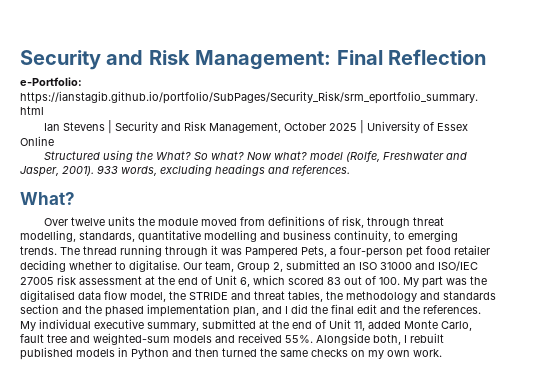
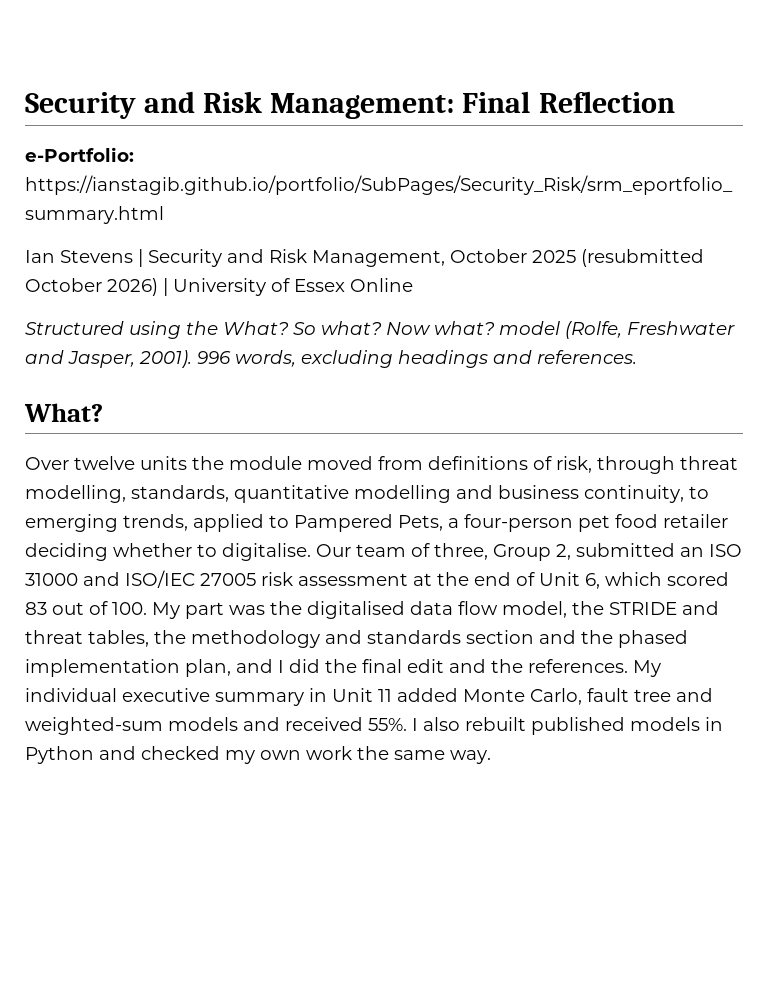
- Ian Stevens | Security and Risk Management, October 2025 | University of Essex Online
+ Ian Stevens | Security and Risk Management, October 2025 (resubmitted October 2026) | University of Essex Online
- 933 words, excluding headings and references.
+ 996 words, excluding headings and references.
- Over twelve units the module moved from definitions of risk, through threat modelling, standards, quantitative modelling and business continuity, to emerging trends. The thread running through it was Pampered Pets, a four-person pet food retailer deciding whether to digitalise.
+ Over twelve units the module moved from definitions of risk, through threat modelling, standards, quantitative modelling and business continuity, to emerging trends, applied to Pampered Pets, a four-person pet food retailer deciding whether to digitalise.
- Our team, Group 2, submitted an ISO 31000 and ISO/IEC 27005 risk assessment at the end of Unit 6, which scored 83 out of 100. My part was the digitalised data flow model, the STRIDE and threat tables, the methodology and standards section and the phased implementation plan, and I did the final edit and the references.
+ Our team of three, Group 2, submitted an ISO 31000 and ISO/IEC 27005 risk assessment at the end of Unit 6, which scored 83 out of 100. My part was the digitalised data flow model, the STRIDE and threat tables, the methodology and standards section and the phased implementation plan, and I did the final edit and the references.
- My individual executive summary, submitted at the end of Unit 11, added Monte Carlo, fault tree and weighted-sum models and received 55%.
+ My individual executive summary in Unit 11 added Monte Carlo, fault tree and weighted-sum models and received 55%.
- Alongside both, I rebuilt published models in Python and then turned the same checks on my own work.
+ I also rebuilt published models in Python and checked my own work the same way.

